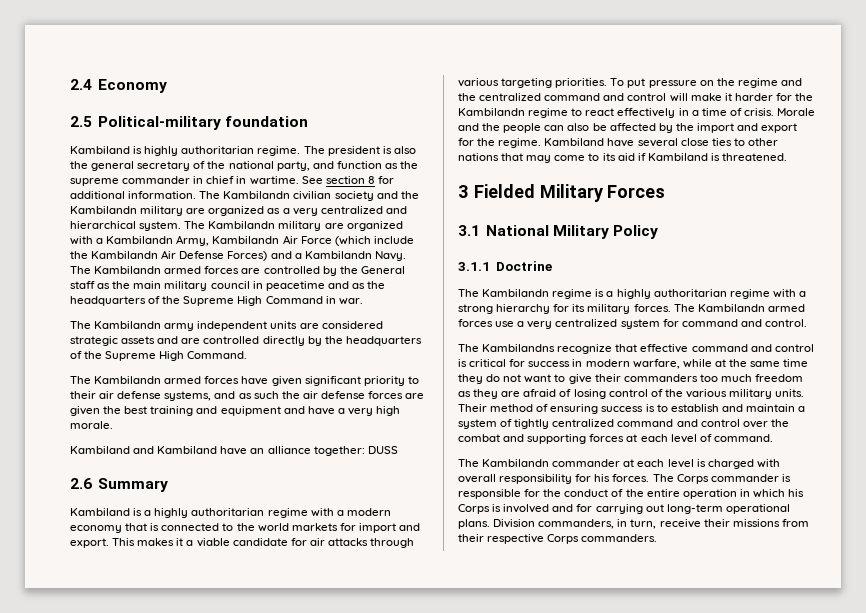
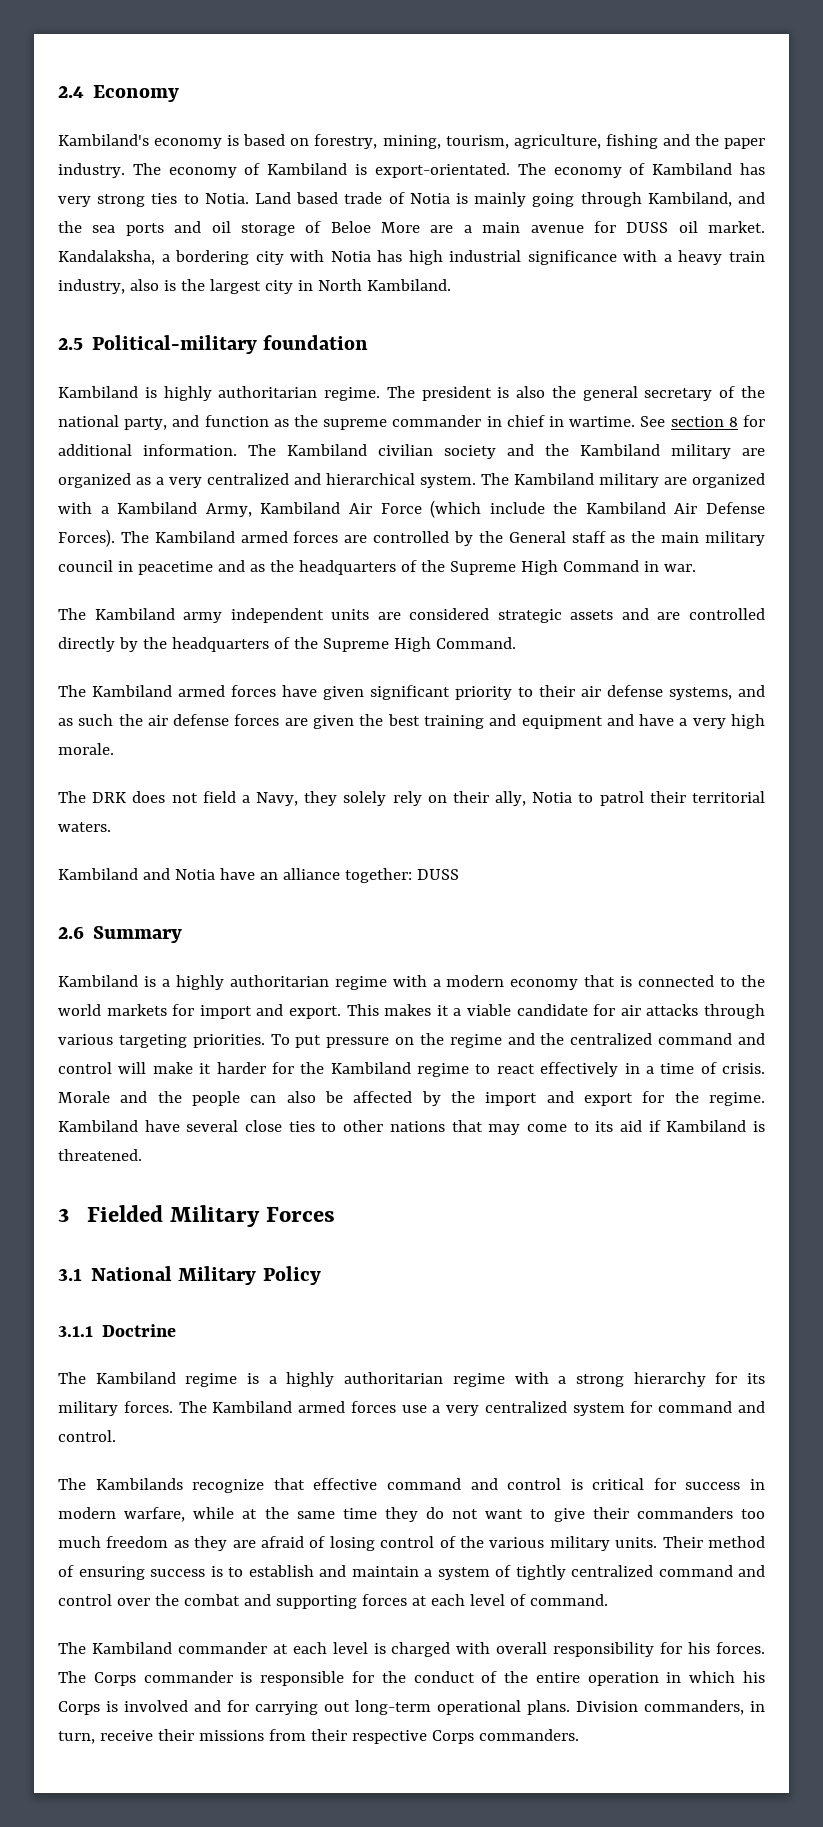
+ Kambiland's economy is based on forestry, mining, tourism, agriculture, fishing and the paper industry. The economy of Kambiland is export-orientated. The economy of Kambiland has very strong ties to Notia. Land based trade of Notia is mainly going through Kambiland, and the sea ports and oil storage of Beloe More are a main avenue for DUSS oil market. Kandalaksha, a bordering city with Notia has high industrial significance with a heavy train industry, also is the largest city in North Kambiland.
- The Kambilandn civilian society and the Kambilandn military are organized as a very centralized and hierarchical system.
+ The Kambiland civilian society and the Kambiland military are organized as a very centralized and hierarchical system.
- The Kambilandn military are organized with a Kambilandn Army, Kambilandn Air Force (which include the Kambilandn Air Defense Forces) and a Kambilandn Navy. The Kambilandn armed forces are controlled by the General staff as the main military council in peacetime and as the headquarters of the Supreme High Command in war.
+ The Kambiland military are organized with a Kambiland Army, Kambiland Air Force (which include the Kambiland Air Defense Forces). The Kambiland armed forces are controlled by the General staff as the main military council in peacetime and as the headquarters of the Supreme High Command in war.
- The Kambilandn army independent units are considered strategic assets and are controlled directly by the headquarters of the Supreme High Command.
+ The Kambiland army independent units are considered strategic assets and are controlled directly by the headquarters of the Supreme High Command.
- The Kambilandn armed forces have given significant priority to their air defense systems, and as such the air defense forces are given the best training and equipment and have a very high morale.
+ The Kambiland armed forces have given significant priority to their air defense systems, and as such the air defense forces are given the best training and equipment and have a very high morale.
+ The DRK does not field a Navy, they solely rely on their ally, Notia to patrol their territorial waters.
- Kambiland and Kambiland have an alliance together: DUSS
+ Kambiland and Notia have an alliance together: DUSS
- To put pressure on the regime and the centralized command and control will make it harder for the Kambilandn regime to react effectively in a time of crisis.
+ To put pressure on the regime and the centralized command and control will make it harder for the Kambiland regime to react effectively in a time of crisis.
- The Kambilandn regime is a highly authoritarian regime with a strong hierarchy for its military forces.
+ The Kambiland regime is a highly authoritarian regime with a strong hierarchy for its military forces.
- The Kambilandn armed forces use a very centralized system for command and control.
+ The Kambiland armed forces use a very centralized system for command and control.
- The Kambilandns recognize that effective command and control is critical for success in modern warfare, while at the same time they do not want to give their commanders too much freedom as they are afraid of losing control of the various military units.
+ The Kambilands recognize that effective command and control is critical for success in modern warfare, while at the same time they do not want to give their commanders too much freedom as they are afraid of losing control of the various military units.
- The Kambilandn commander at each level is charged with overall responsibility for his forces.
+ The Kambiland commander at each level is charged with overall responsibility for his forces.

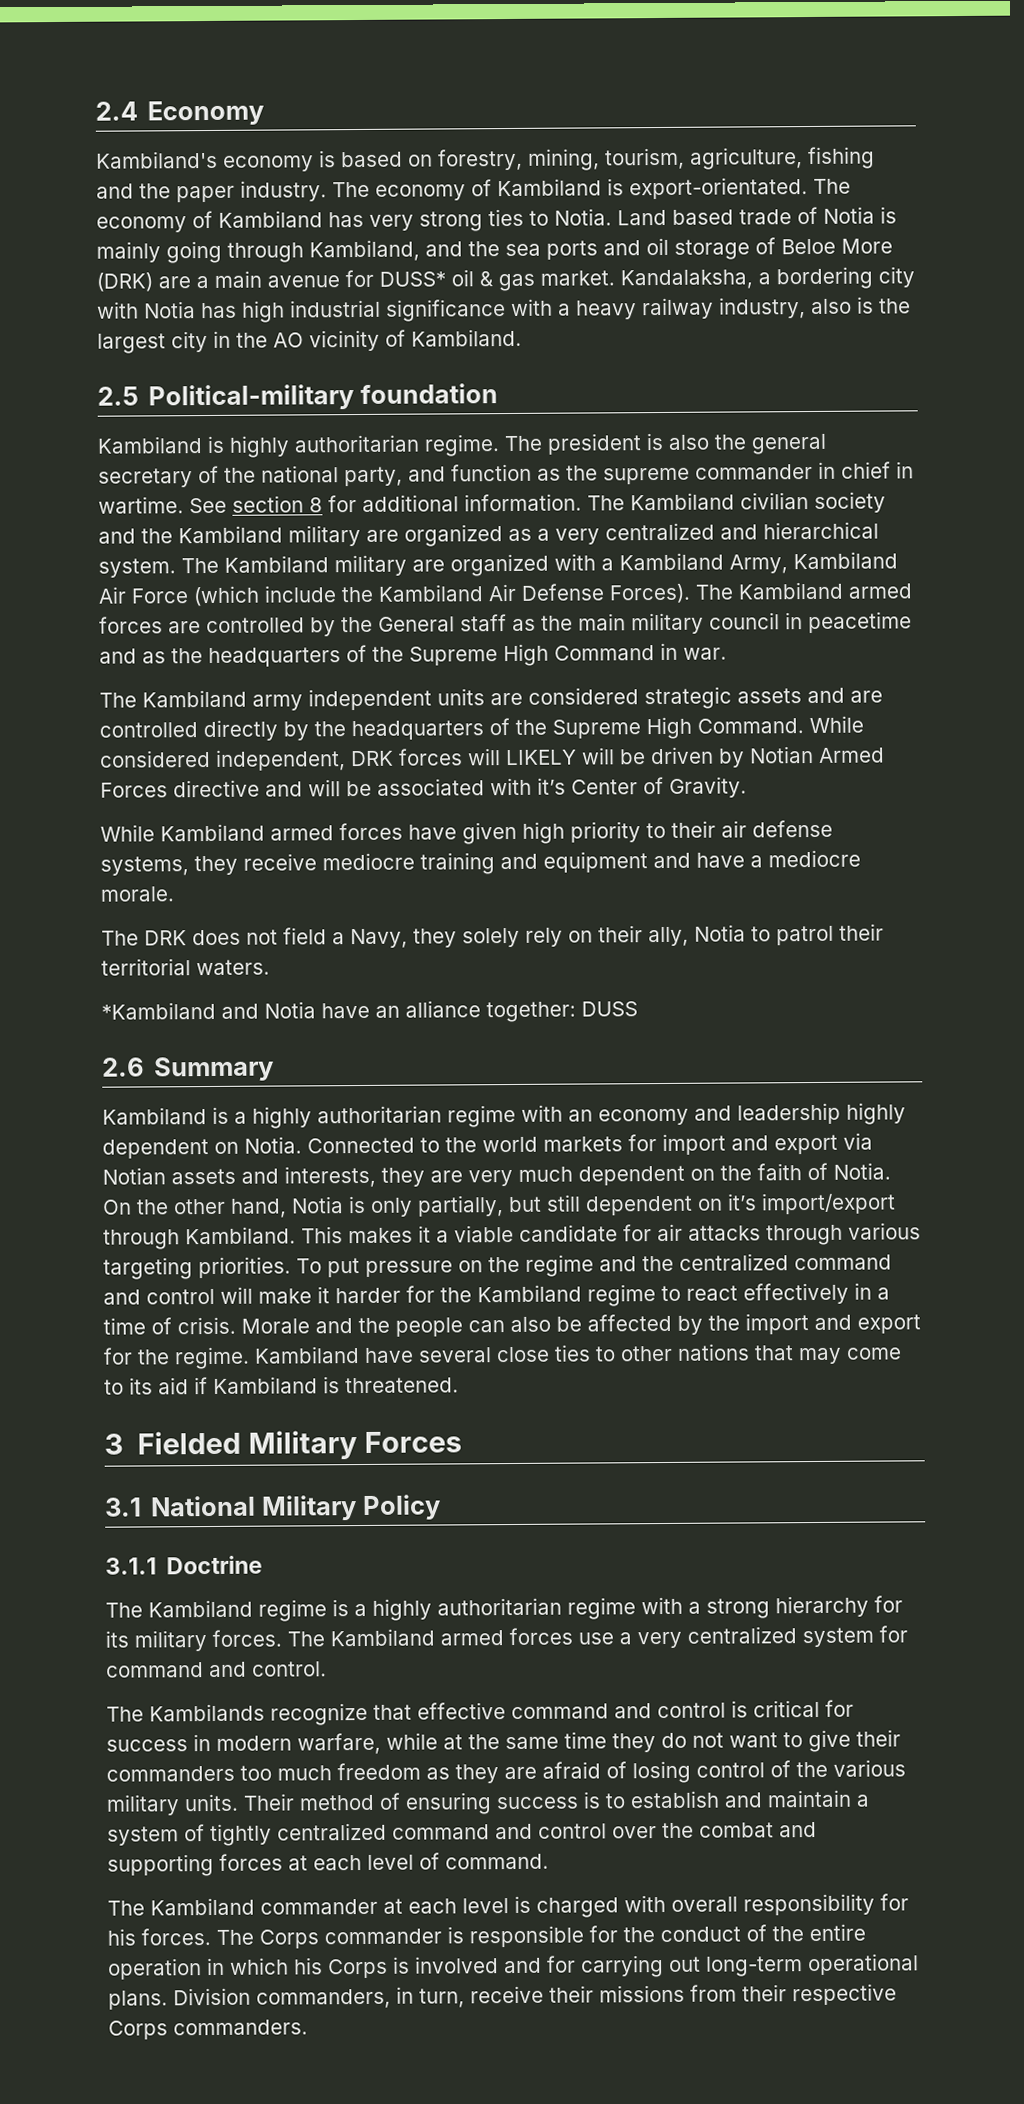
- Land based trade of Notia is mainly going through Kambiland, and the sea ports and oil storage of Beloe More are a main avenue for DUSS oil market.
+ Land based trade of Notia is mainly going through Kambiland, and the sea ports and oil storage of Beloe More (DRK) are a main avenue for DUSS* oil & gas market.
- Kandalaksha, a bordering city with Notia has high industrial significance with a heavy train industry, also is the largest city in North Kambiland.
+ Kandalaksha, a bordering city with Notia has high industrial significance with a heavy railway industry, also is the largest city in the AO vicinity of Kambiland.
- The Kambiland army independent units are considered strategic assets and are controlled directly by the headquarters of the Supreme High Command.
- The Kambiland armed forces have given significant priority to their air defense systems, and as such the air defense forces are given the best training and equipment and have a very high morale.
+ The Kambiland army independent units are considered strategic assets and are controlled directly by the headquarters of the Supreme High Command. While considered independent, DRK forces will LIKELY will be driven by Notian Armed Forces directive and will be associated with it’s Center of Gravity.
+ While Kambiland armed forces have given high priority to their air defense systems, they receive mediocre training and equipment and have a mediocre morale.
- Kambiland and Notia have an alliance together: DUSS
+ *Kambiland and Notia have an alliance together: DUSS
- Kambiland is a highly authoritarian regime with a modern economy that is connected to the world markets for import and export.
+ Kambiland is a highly authoritarian regime with an economy and leadership highly dependent on Notia. Connected to the world markets for import and export via Notian assets and interests, they are very much dependent on the faith of Notia. On the other hand, Notia is only partially, but still dependent on it’s import/export through Kambiland.

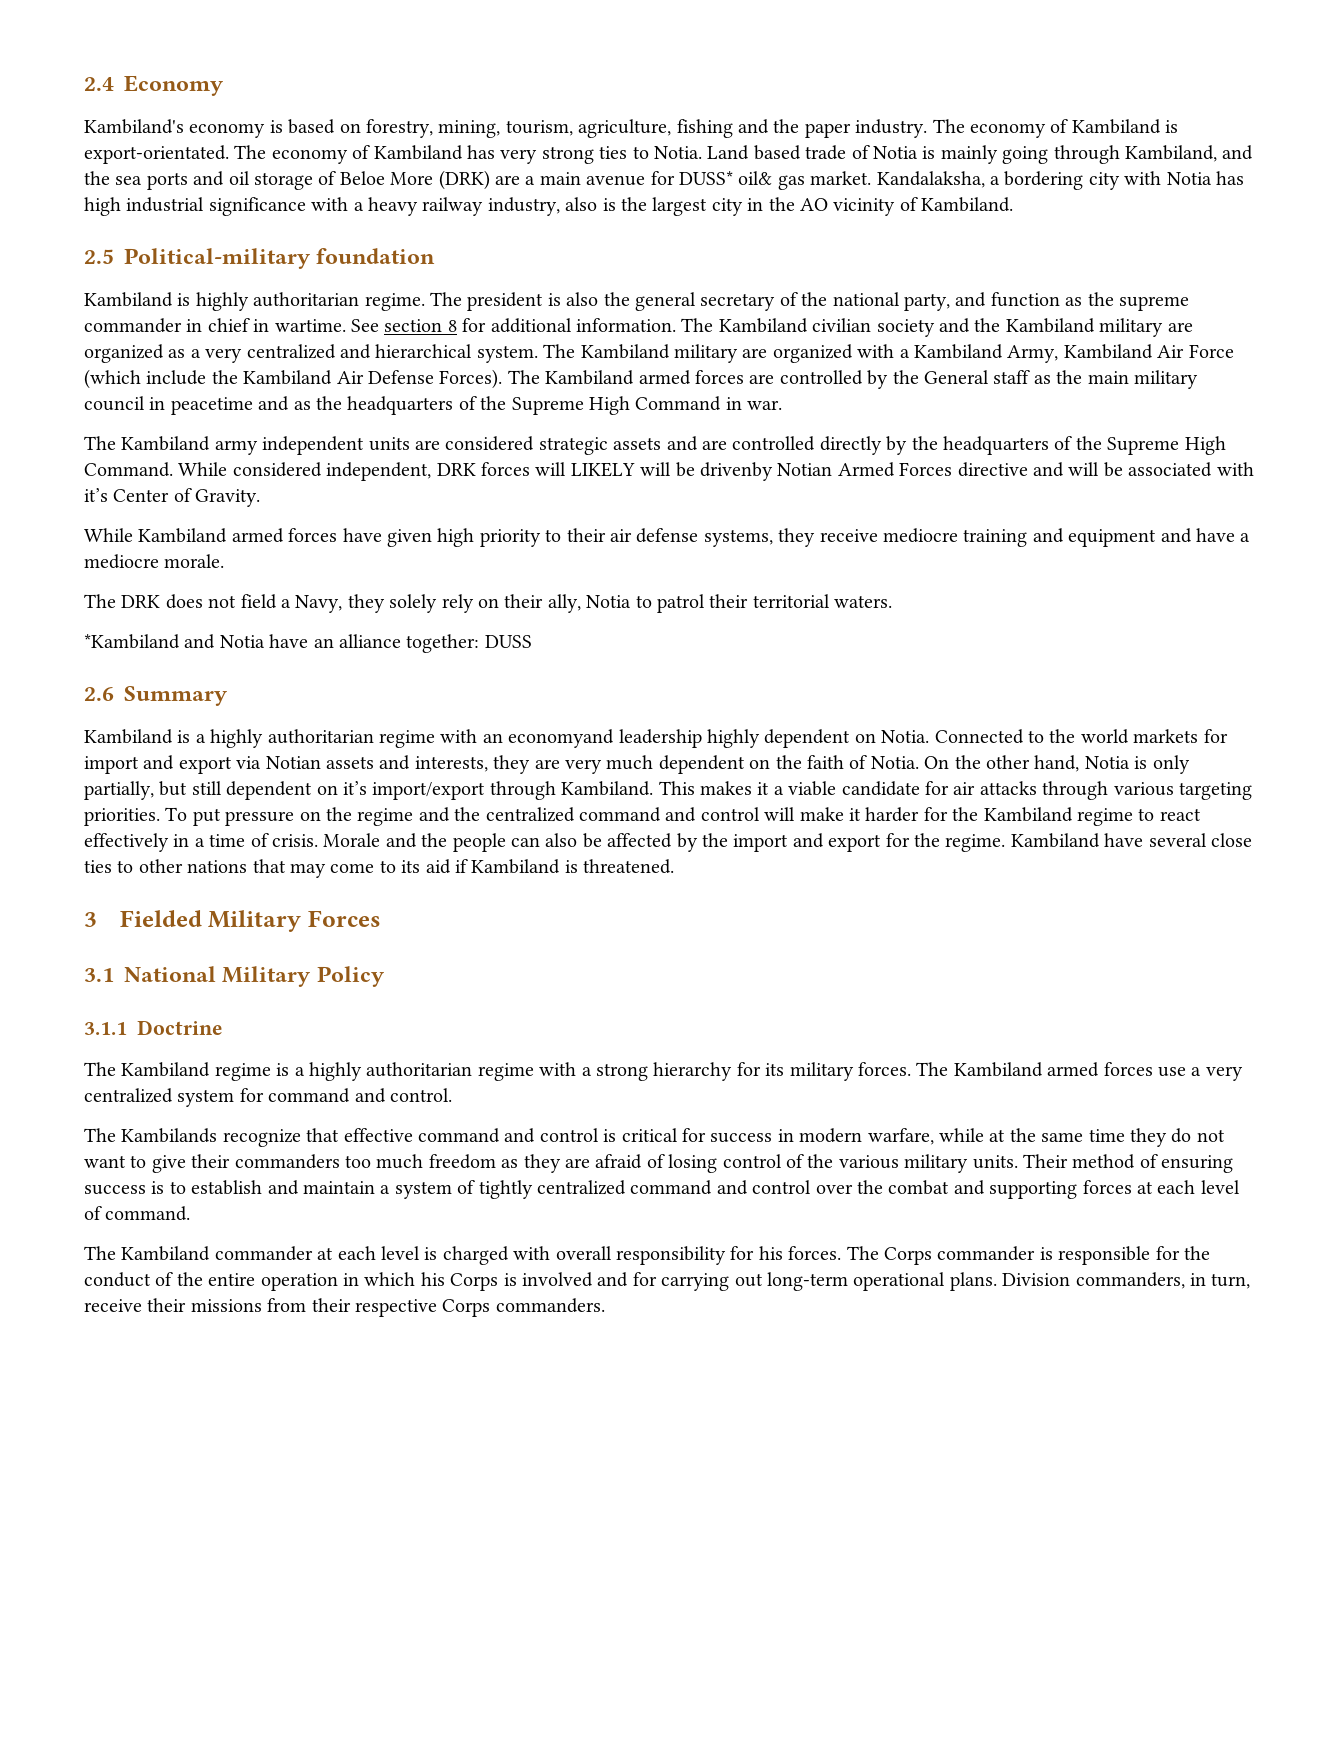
- Land based trade of Notia is mainly going through Kambiland, and the sea ports and oil storage of Beloe More (DRK) are a main avenue for DUSS* oil & gas market.
+ Land based trade of Notia is mainly going through Kambiland, and the sea ports and oil storage of Beloe More (DRK) are a main avenue for DUSS* oil& gas market.
- While considered independent, DRK forces will LIKELY will be driven by Notian Armed Forces directive and will be associated with it’s Center of Gravity.
+ While considered independent, DRK forces will LIKELY will be drivenby Notian Armed Forces directive and will be associated with it’s Center of Gravity.
- Kambiland is a highly authoritarian regime with an economy and leadership highly dependent on Notia.
+ Kambiland is a highly authoritarian regime with an economyand leadership highly dependent on Notia.

